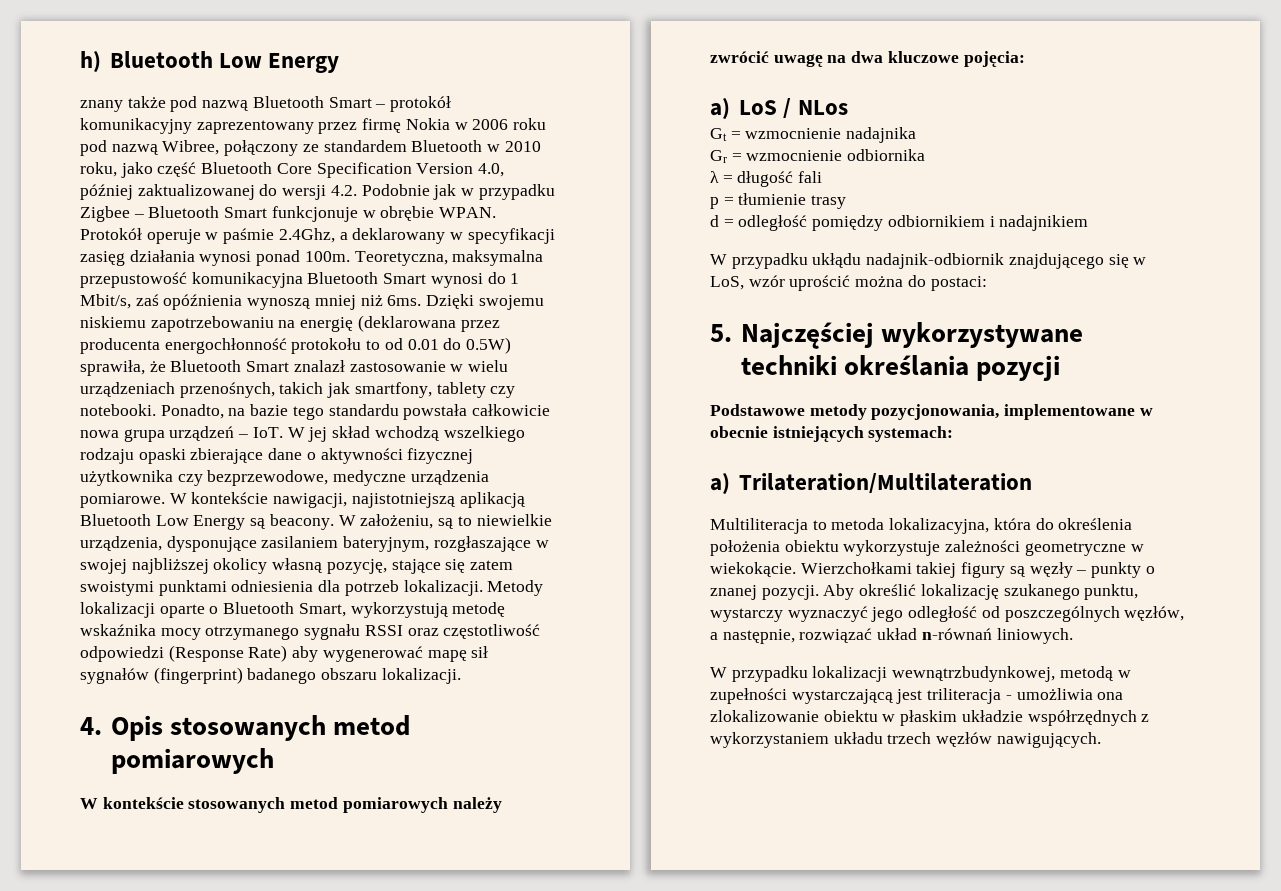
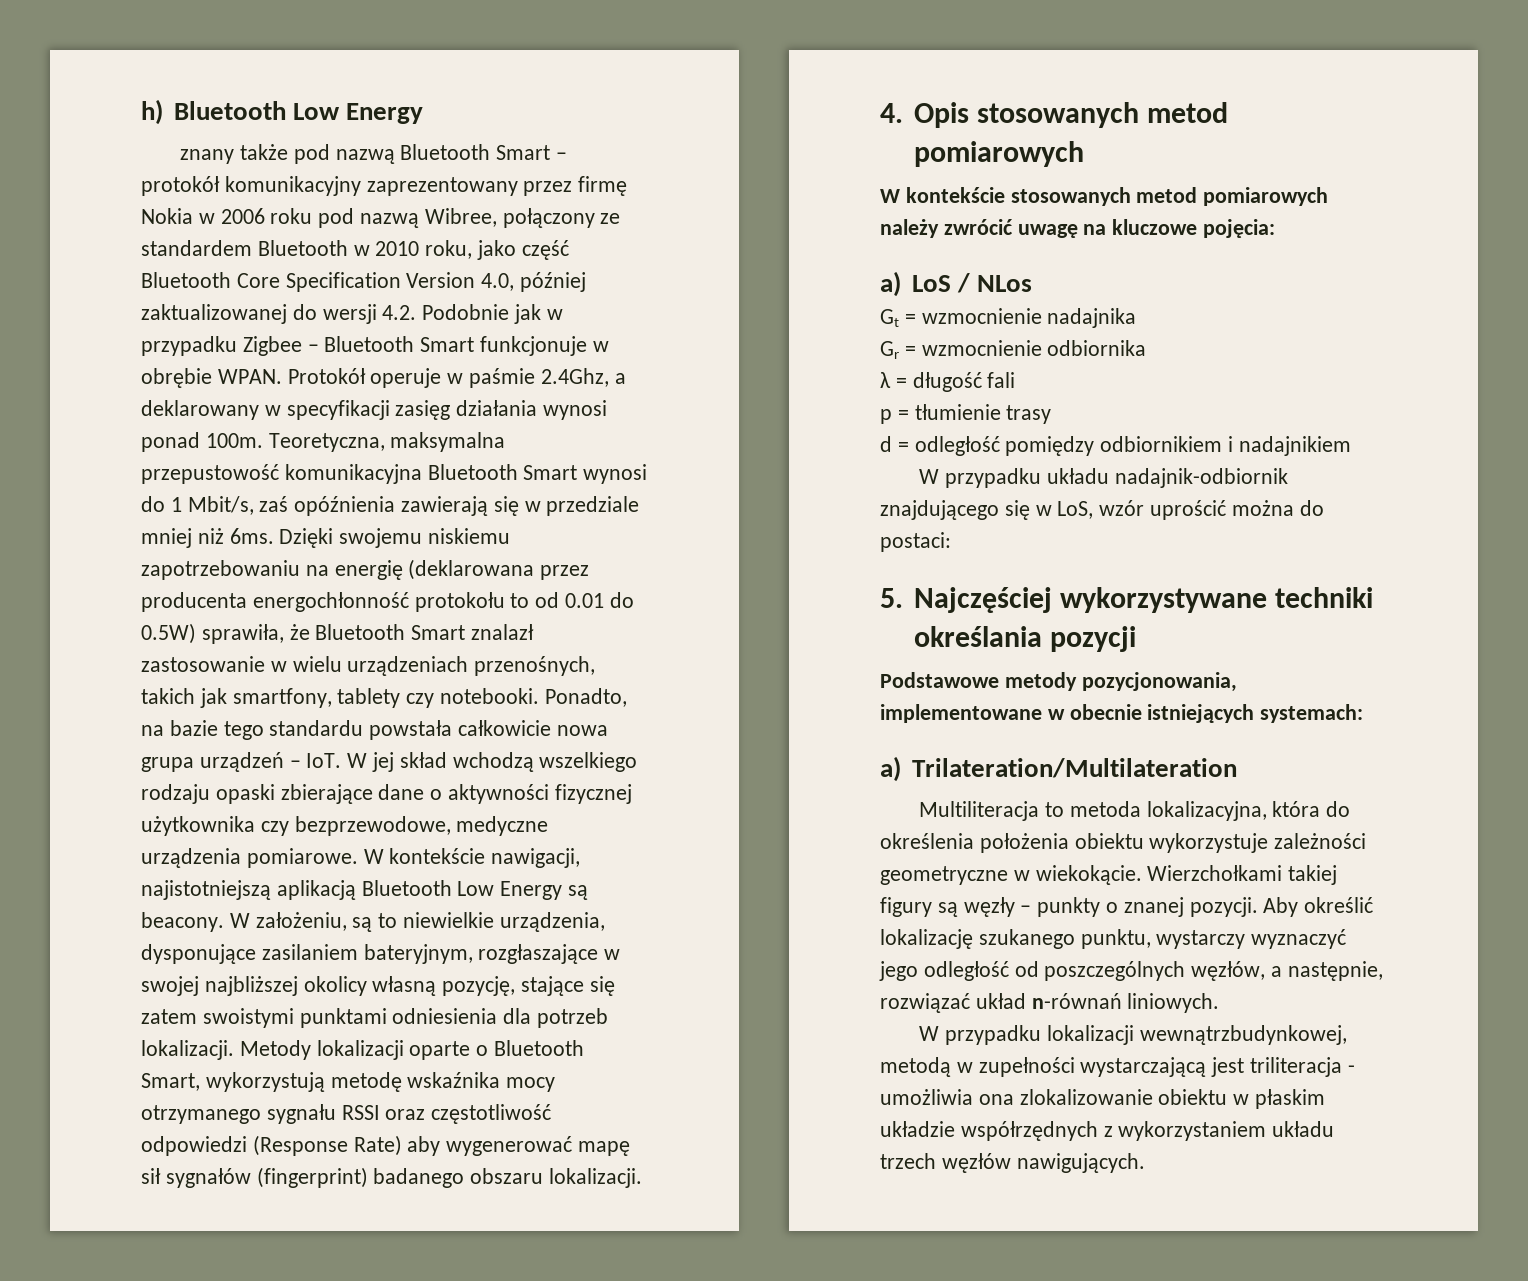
- Teoretyczna, maksymalna przepustowość komunikacyjna Bluetooth Smart wynosi do 1 Mbit/s, zaś opóźnienia wynoszą mniej niż 6ms.
+ Teoretyczna, maksymalna przepustowość komunikacyjna Bluetooth Smart wynosi do 1 Mbit/s, zaś opóźnienia zawierają się w przedziale mniej niż 6ms.
- W kontekście stosowanych metod pomiarowych należy zwrócić uwagę na dwa kluczowe pojęcia:
+ W kontekście stosowanych metod pomiarowych należy zwrócić uwagę na kluczowe pojęcia:
- W przypadku ukłądu nadajnik-odbiornik znajdującego się w LoS, wzór uprościć można do postaci:
+ W przypadku układu nadajnik-odbiornik znajdującego się w LoS, wzór uprościć można do postaci:

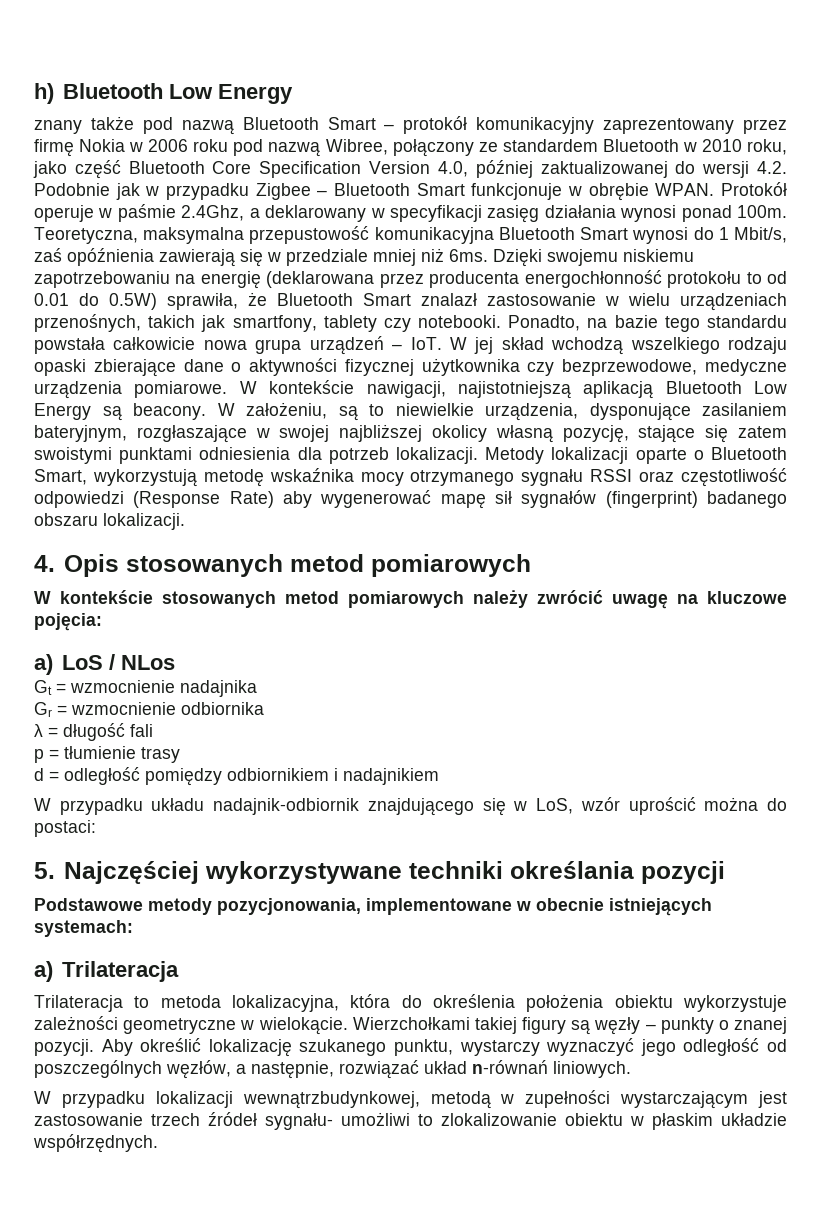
- a) Trilateration/Multilateration
- Multiliteracja to metoda lokalizacyjna, która do określenia położenia obiektu wykorzystuje zależności geometryczne w wiekokącie.
+ a) Trilateracja
+ Trilateracja to metoda lokalizacyjna, która do określenia położenia obiektu wykorzystuje zależności geometryczne w wielokącie.
- W przypadku lokalizacji wewnątrzbudynkowej, metodą w zupełności wystarczającą jest triliteracja - umożliwia ona zlokalizowanie obiektu w płaskim układzie współrzędnych z wykorzystaniem układu trzech węzłów nawigujących.
+ W przypadku lokalizacji wewnątrzbudynkowej, metodą w zupełności wystarczającym jest zastosowanie trzech źródeł sygnału- umożliwi to zlokalizowanie obiektu w płaskim układzie współrzędnych.

